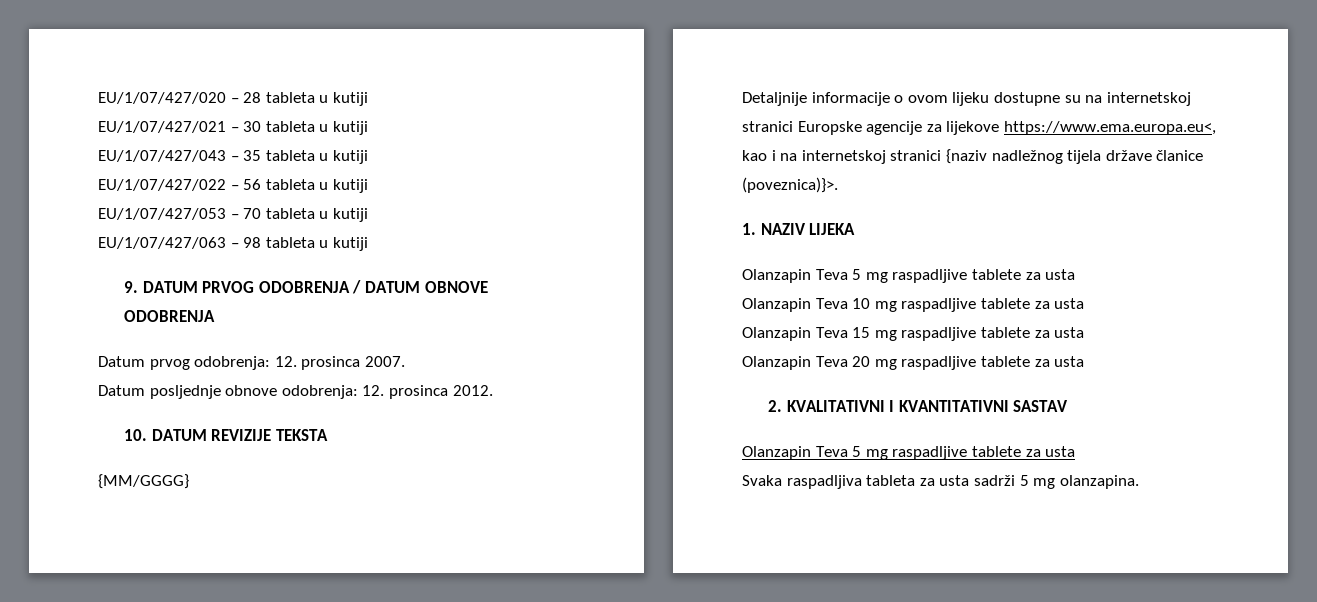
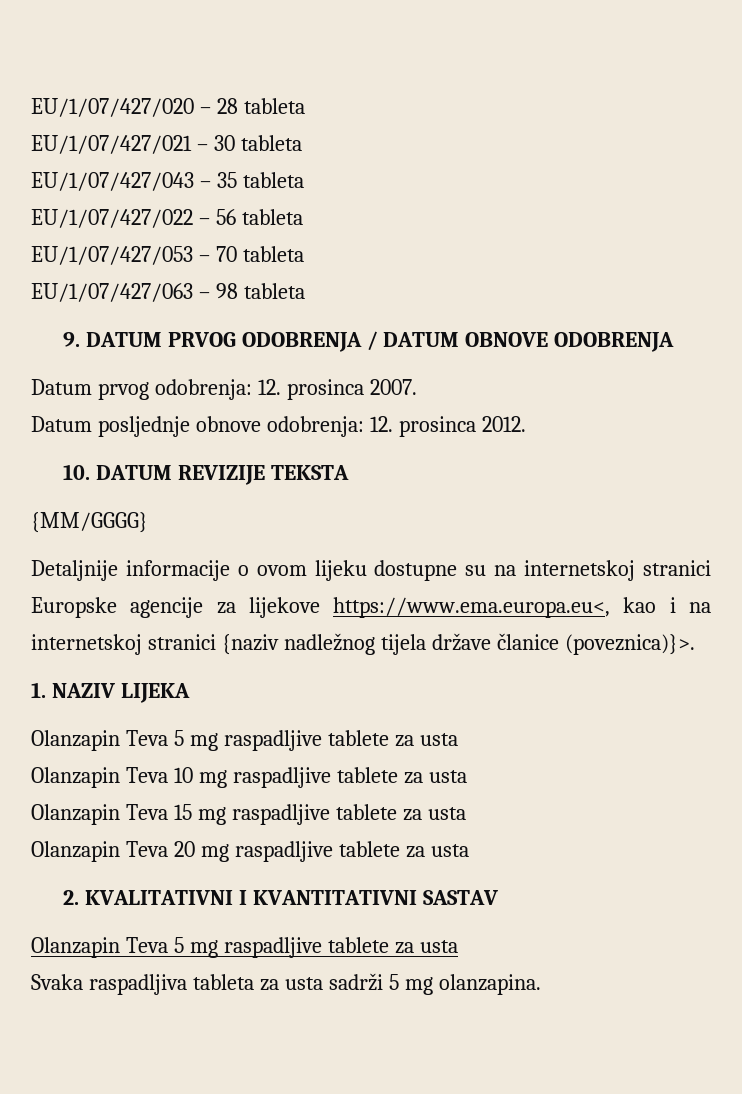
- EU/1/07/427/020 – 28 tableta u kutiji
+ EU/1/07/427/020 – 28 tableta
- EU/1/07/427/021 – 30 tableta u kutiji
+ EU/1/07/427/021 – 30 tableta
- EU/1/07/427/043 – 35 tableta u kutiji
+ EU/1/07/427/043 – 35 tableta
- EU/1/07/427/022 – 56 tableta u kutiji
+ EU/1/07/427/022 – 56 tableta
- EU/1/07/427/053 – 70 tableta u kutiji
+ EU/1/07/427/053 – 70 tableta
- EU/1/07/427/063 – 98 tableta u kutiji
+ EU/1/07/427/063 – 98 tableta

